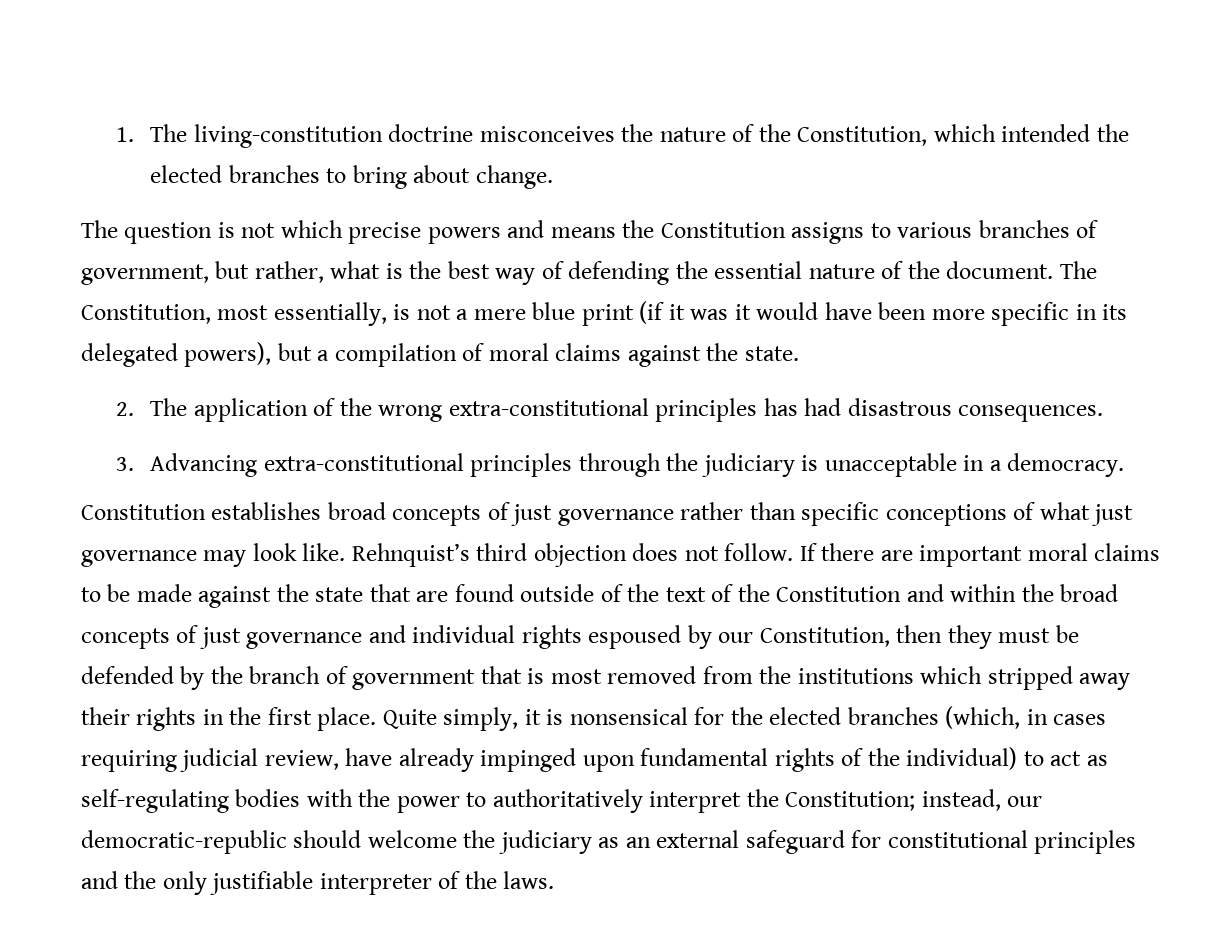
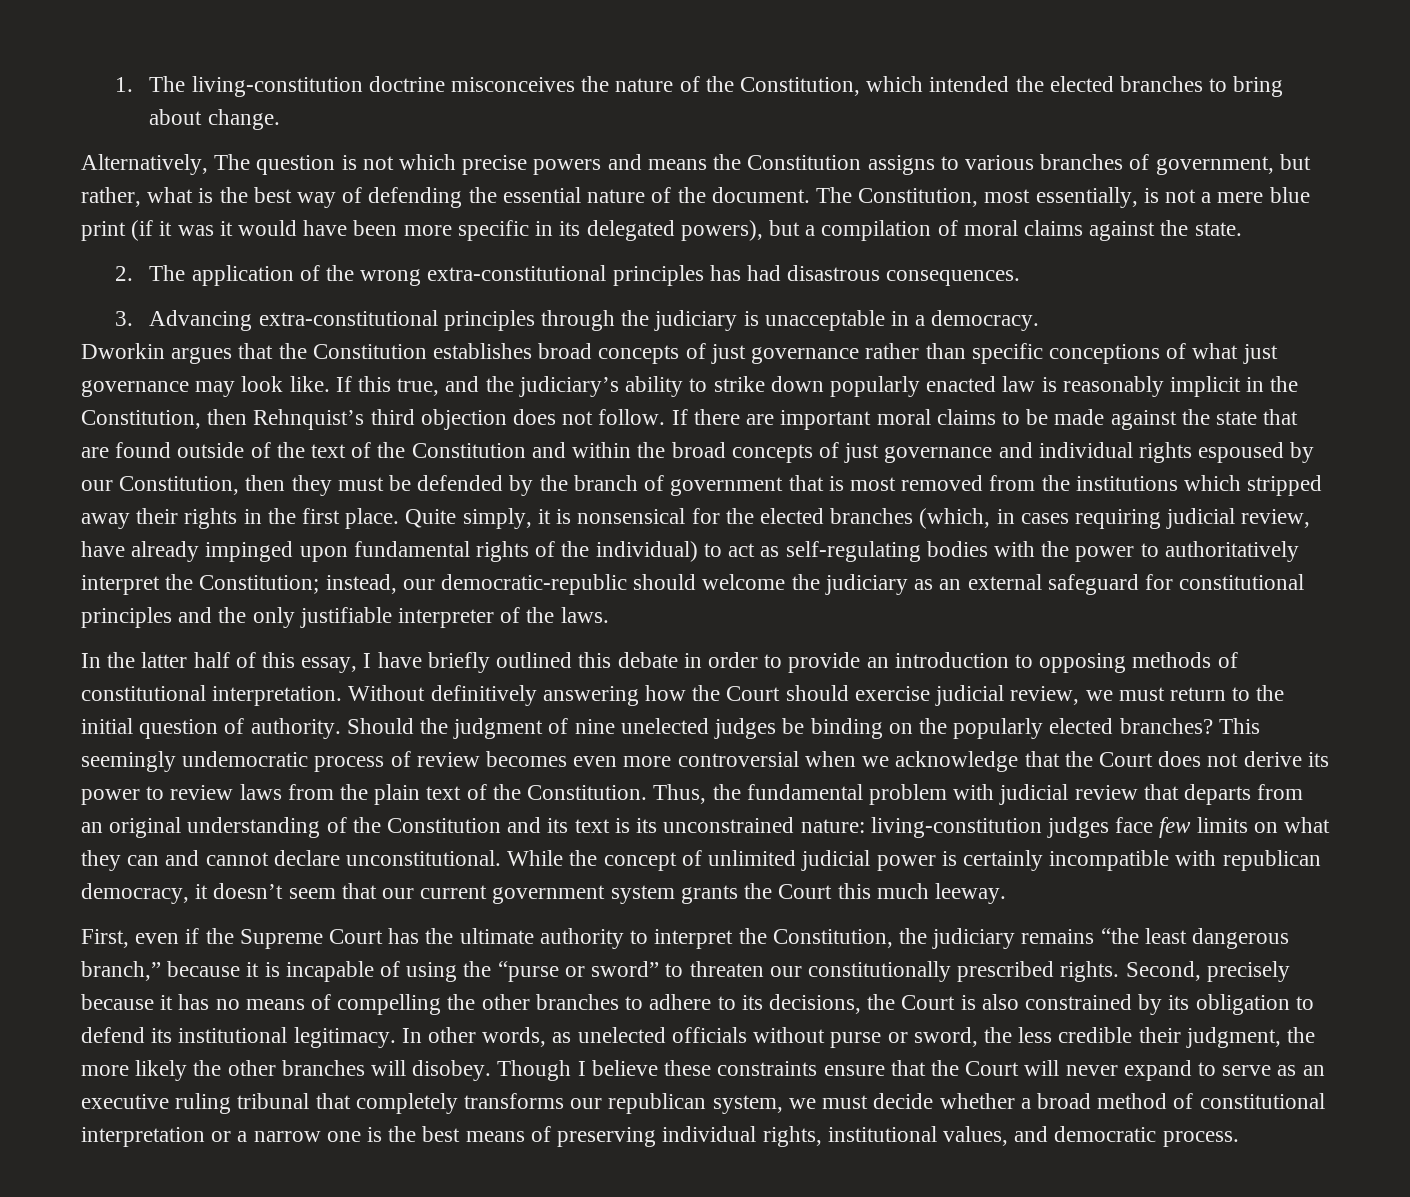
- The question is not which precise powers and means the Constitution assigns to various branches of government, but rather, what is the best way of defending the essential nature of the document.
+ Alternatively, The question is not which precise powers and means the Constitution assigns to various branches of government, but rather, what is the best way of defending the essential nature of the document.
- Constitution establishes broad concepts of just governance rather than specific conceptions of what just governance may look like.
+ Dworkin argues that the Constitution establishes broad concepts of just governance rather than specific conceptions of what just governance may look like.
- Rehnquist’s third objection does not follow.
+ If this true, and the judiciary’s ability to strike down popularly enacted law is reasonably implicit in the Constitution, then Rehnquist’s third objection does not follow.
+ In the latter half of this essay, I have briefly outlined this debate in order to provide an introduction to opposing methods of constitutional interpretation. Without definitively answering how the Court should exercise judicial review, we must return to the initial question of authority. Should the judgment of nine unelected judges be binding on the popularly elected branches? This seemingly undemocratic process of review becomes even more controversial when we acknowledge that the Court does not derive its power to review laws from the plain text of the Constitution. Thus, the fundamental problem with judicial review that departs from an original understanding of the Constitution and its text is its unconstrained nature: living-constitution judges face few limits on what they can and cannot declare unconstitutional. While the concept of unlimited judicial power is certainly incompatible with republican democracy, it doesn’t seem that our current government system grants the Court this much leeway.
+ First, even if the Supreme Court has the ultimate authority to interpret the Constitution, the judiciary remains “the least dangerous branch,” because it is incapable of using the “purse or sword” to threaten our constitutionally prescribed rights. Second, precisely because it has no means of compelling the other branches to adhere to its decisions, the Court is also constrained by its obligation to defend its institutional legitimacy. In other words, as unelected officials without purse or sword, the less credible their judgment, the more likely the other branches will disobey. Though I believe these constraints ensure that the Court will never expand to serve as an executive ruling tribunal that completely transforms our republican system, we must decide whether a broad method of constitutional interpretation or a narrow one is the best means of preserving individual rights, institutional values, and democratic process.

